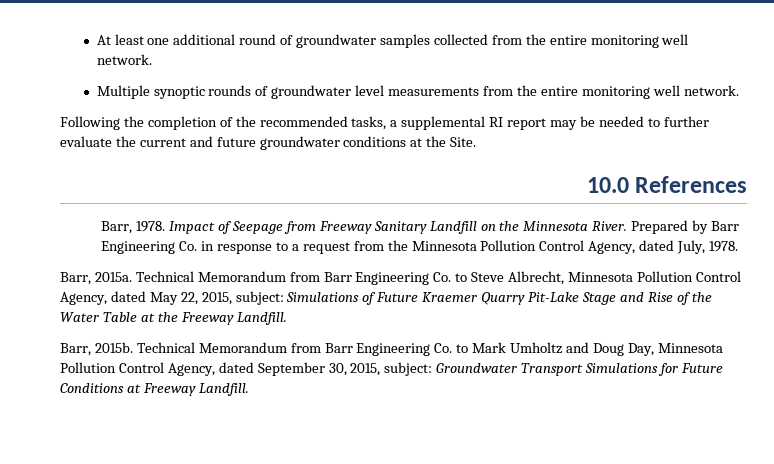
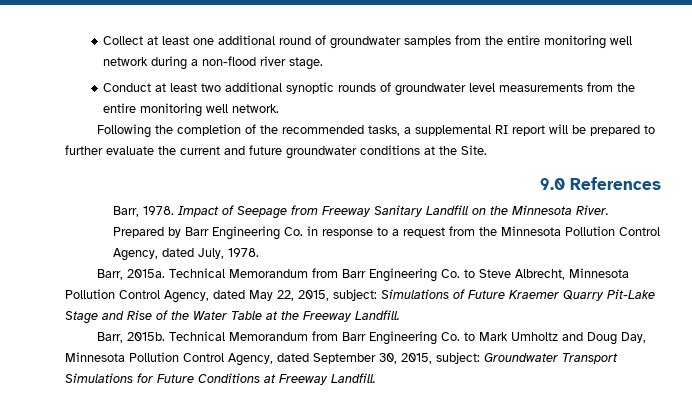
- At least one additional round of groundwater samples collected from the entire monitoring well network.
- Multiple synoptic rounds of groundwater level measurements from the entire monitoring well network.
+ Collect at least one additional round of groundwater samples from the entire monitoring well network during a non-flood river stage.
+ Conduct at least two additional synoptic rounds of groundwater level measurements from the entire monitoring well network.
- Following the completion of the recommended tasks, a supplemental RI report may be needed to further evaluate the current and future groundwater conditions at the Site.
+ Following the completion of the recommended tasks, a supplemental RI report will be prepared to further evaluate the current and future groundwater conditions at the Site.
- 10.0 References
+ 9.0 References

